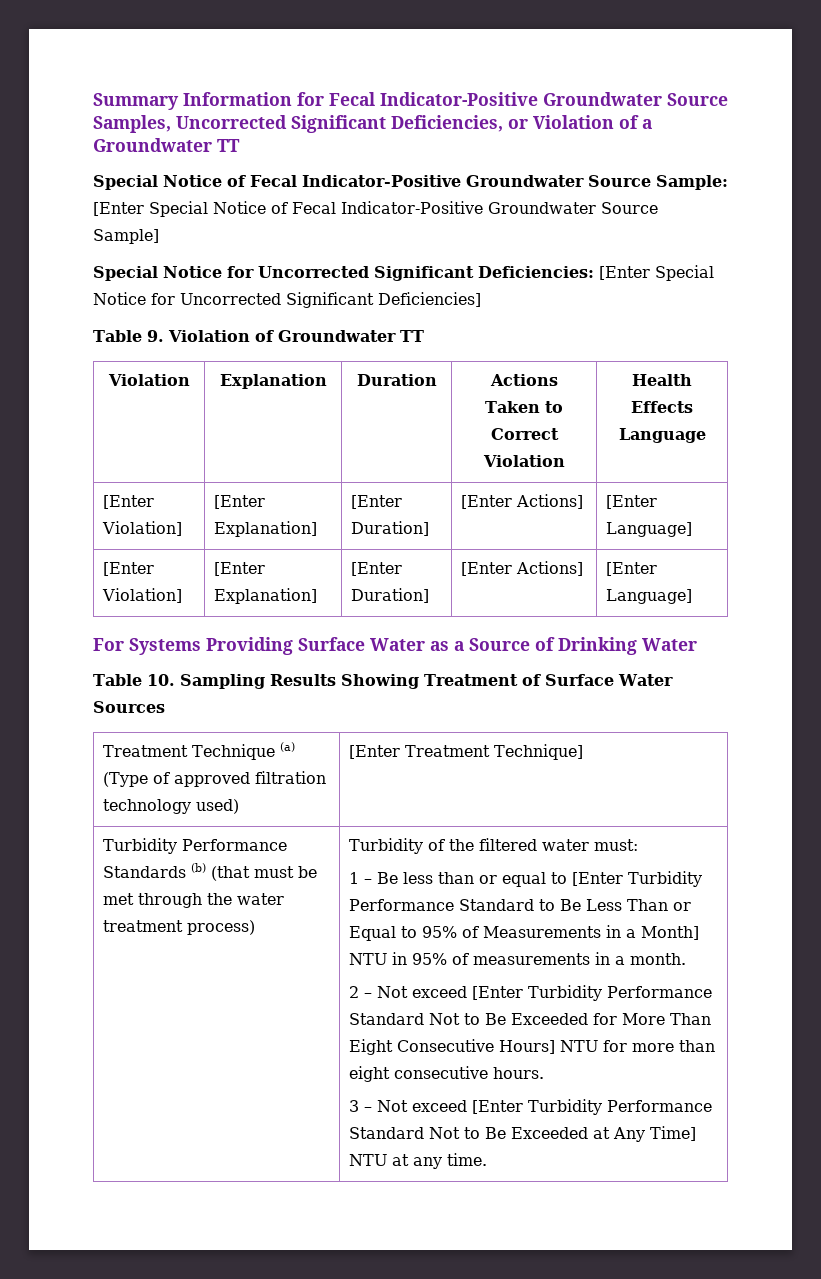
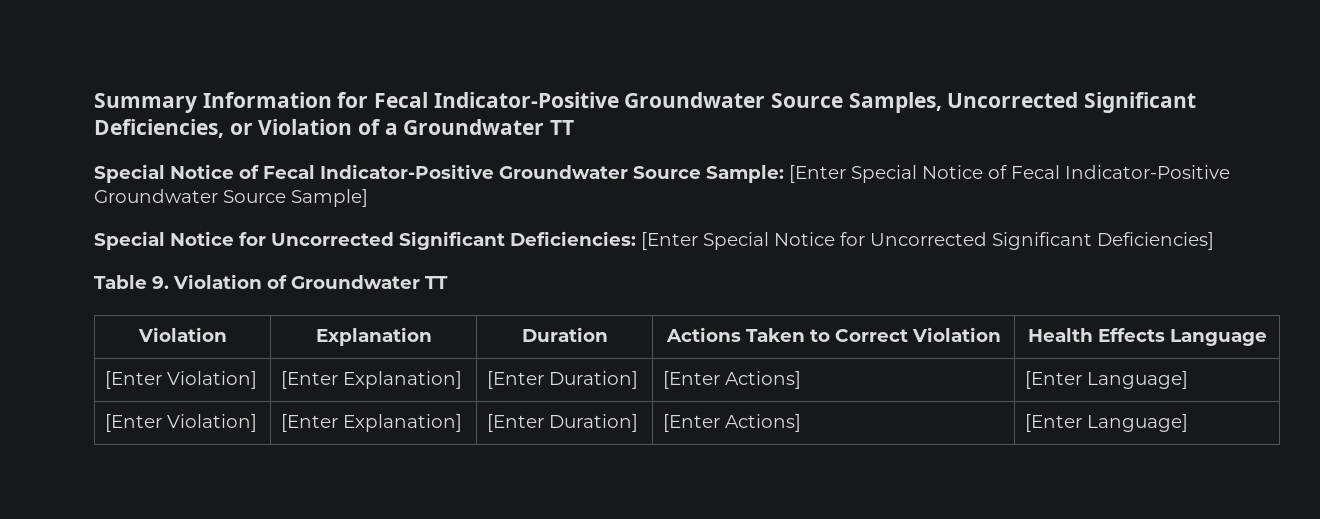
- For Systems Providing Surface Water as a Source of Drinking Water
- Table 10. Sampling Results Showing Treatment of Surface Water Sources
- Treatment Technique (a) (Type of approved filtration technology used) | [Enter Treatment Technique]
- Turbidity Performance Standards (b) (that must be met through the water treatment process) | Turbidity of the filtered water must:
- 1 – Be less than or equal to [Enter Turbidity Performance Standard to Be Less Than or Equal to 95% of Measurements in a Month] NTU in 95% of measurements in a month.
- 2 – Not exceed [Enter Turbidity Performance Standard Not to Be Exceeded for More Than Eight Consecutive Hours] NTU for more than eight consecutive hours.
- 3 – Not exceed [Enter Turbidity Performance Standard Not to Be Exceeded at Any Time] NTU at any time.

